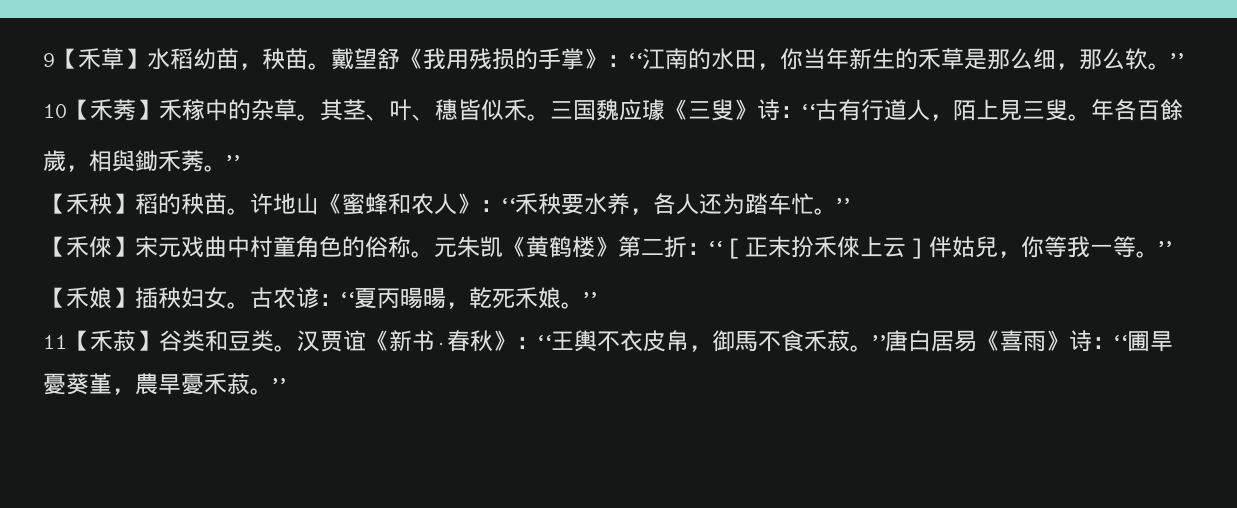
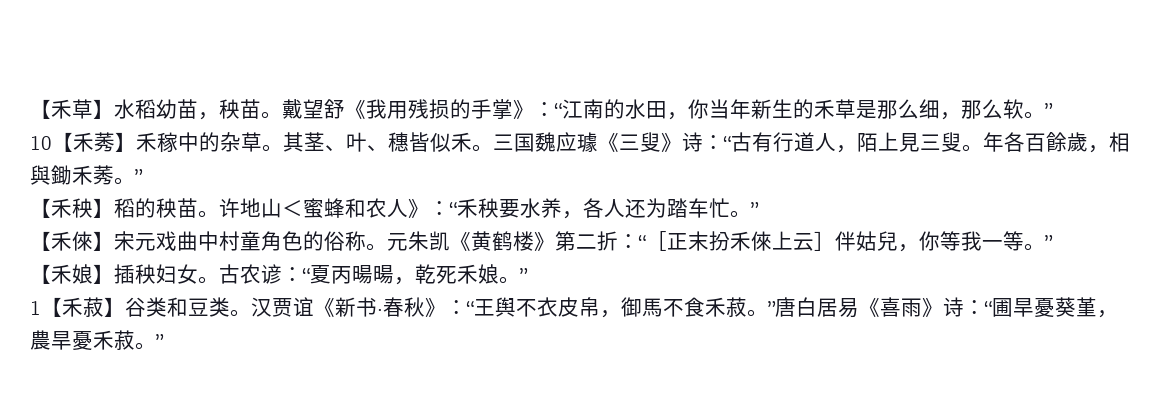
- 9【禾草】水稻幼苗，秧苗。
+ 【禾草】水稻幼苗，秧苗。
- 年各百餘
- 歲，相與鋤禾莠。”
+ 年各百餘歲，相與鋤禾莠。”
- 许地山《蜜蜂和农人》：“禾秧要水养，各人还为踏车忙。”
+ 许地山＜蜜蜂和农人》：“禾秧要水养，各人还为踏车忙。”
- 11【禾菽】谷类和豆类。
+ 1【禾菽】谷类和豆类。
- 汉贾谊《新书·春秋》：“王輿不衣皮帛，御馬不食禾菽。”唐白居易《喜雨》诗：“圃旱憂葵堇，農旱憂禾菽。”
+ 汉贾谊《新书·春秋》：“王舆不衣皮帛，御馬不食禾菽。”唐白居易《喜雨》诗：“圃旱憂葵堇，農旱憂禾菽。”

